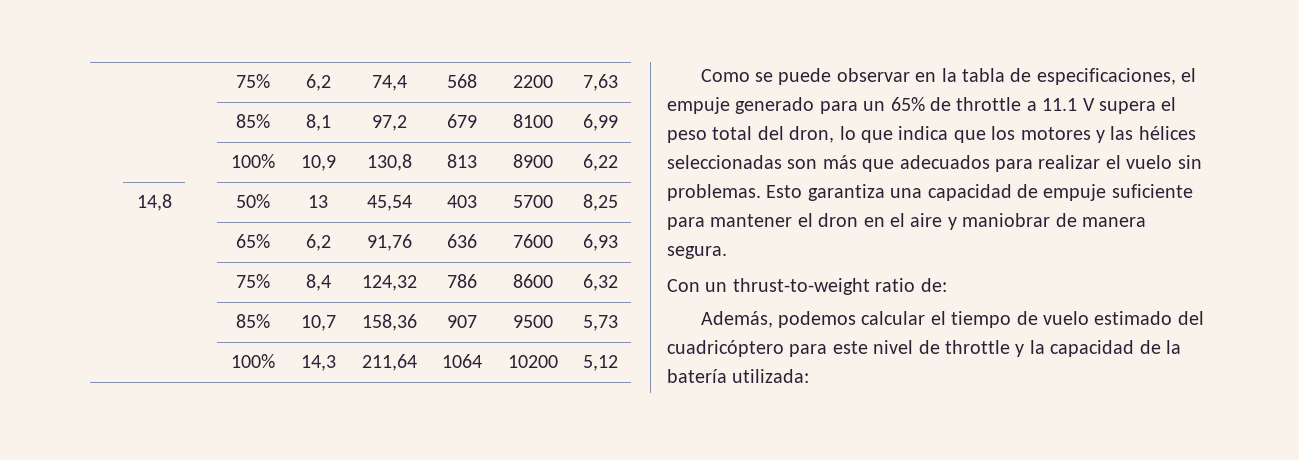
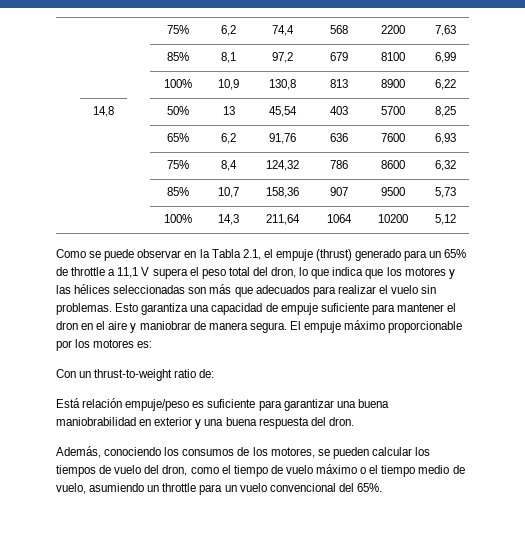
- Como se puede observar en la tabla de especificaciones, el empuje generado para un 65% de throttle a 11.1 V supera el peso total del dron, lo que indica que los motores y las hélices seleccionadas son más que adecuados para realizar el vuelo sin problemas.
+ Como se puede observar en la Tabla 2.1, el empuje (thrust) generado para un 65% de throttle a 11,1 V supera el peso total del dron, lo que indica que los motores y las hélices seleccionadas son más que adecuados para realizar el vuelo sin problemas.
+ El empuje máximo proporcionable por los motores es:
- Además, podemos calcular el tiempo de vuelo estimado del cuadricóptero para este nivel de throttle y la capacidad de la batería utilizada:
+ Está relación empuje/peso es suficiente para garantizar una buena maniobrabilidad en exterior y una buena respuesta del dron.
+ Además, conociendo los consumos de los motores, se pueden calcular los tiempos de vuelo del dron, como el tiempo de vuelo máximo o el tiempo medio de vuelo, asumiendo un throttle para un vuelo convencional del 65%.

